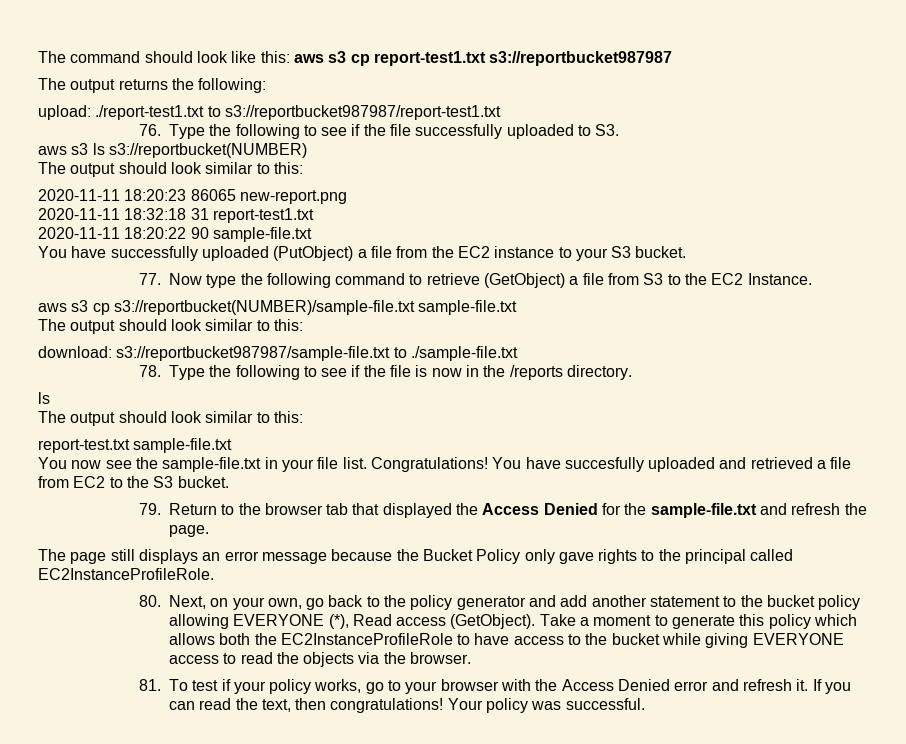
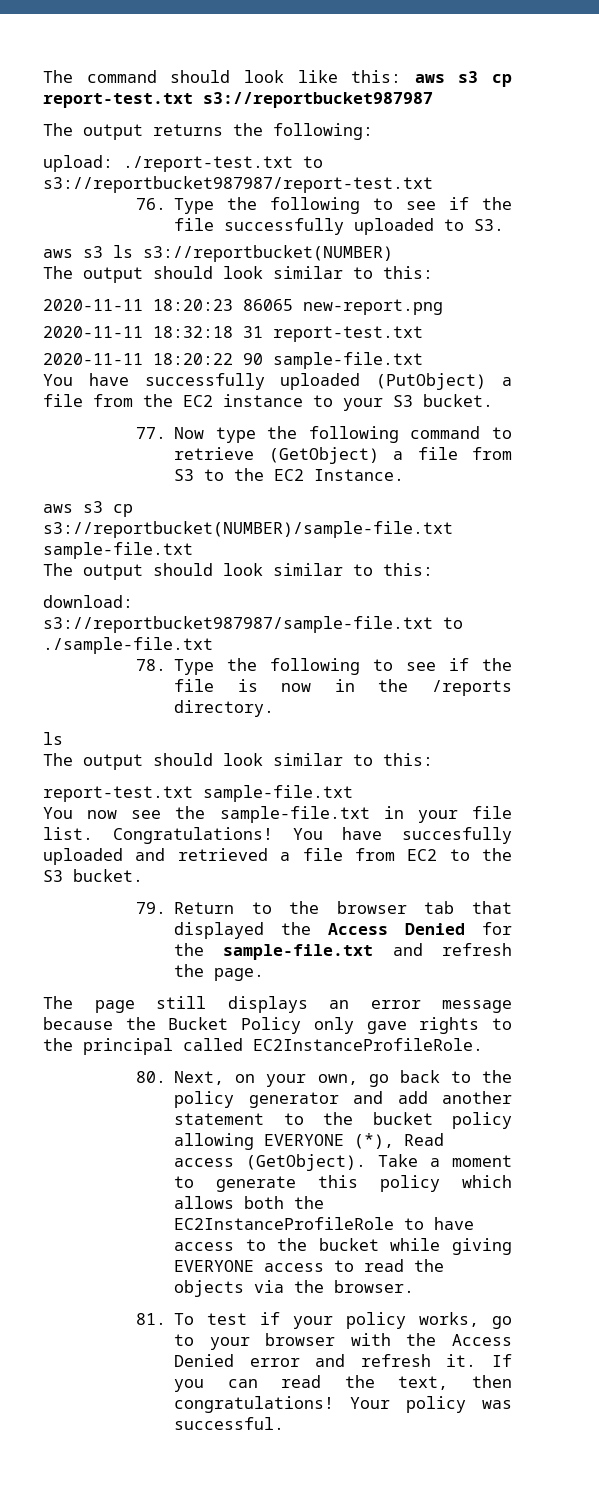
- The command should look like this: aws s3 cp report-test1.txt s3://reportbucket987987
+ The command should look like this: aws s3 cp report-test.txt s3://reportbucket987987
- upload: ./report-test1.txt to s3://reportbucket987987/report-test1.txt
+ upload: ./report-test.txt to s3://reportbucket987987/report-test.txt
- 2020-11-11 18:32:18 31 report-test1.txt
+ 2020-11-11 18:32:18 31 report-test.txt

